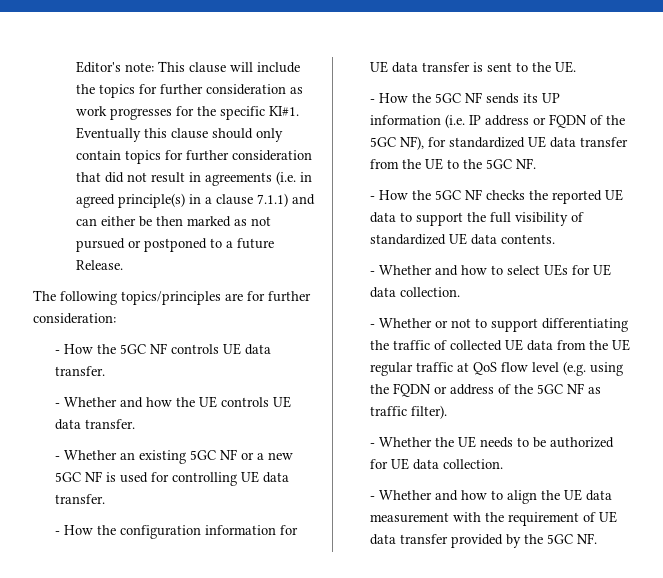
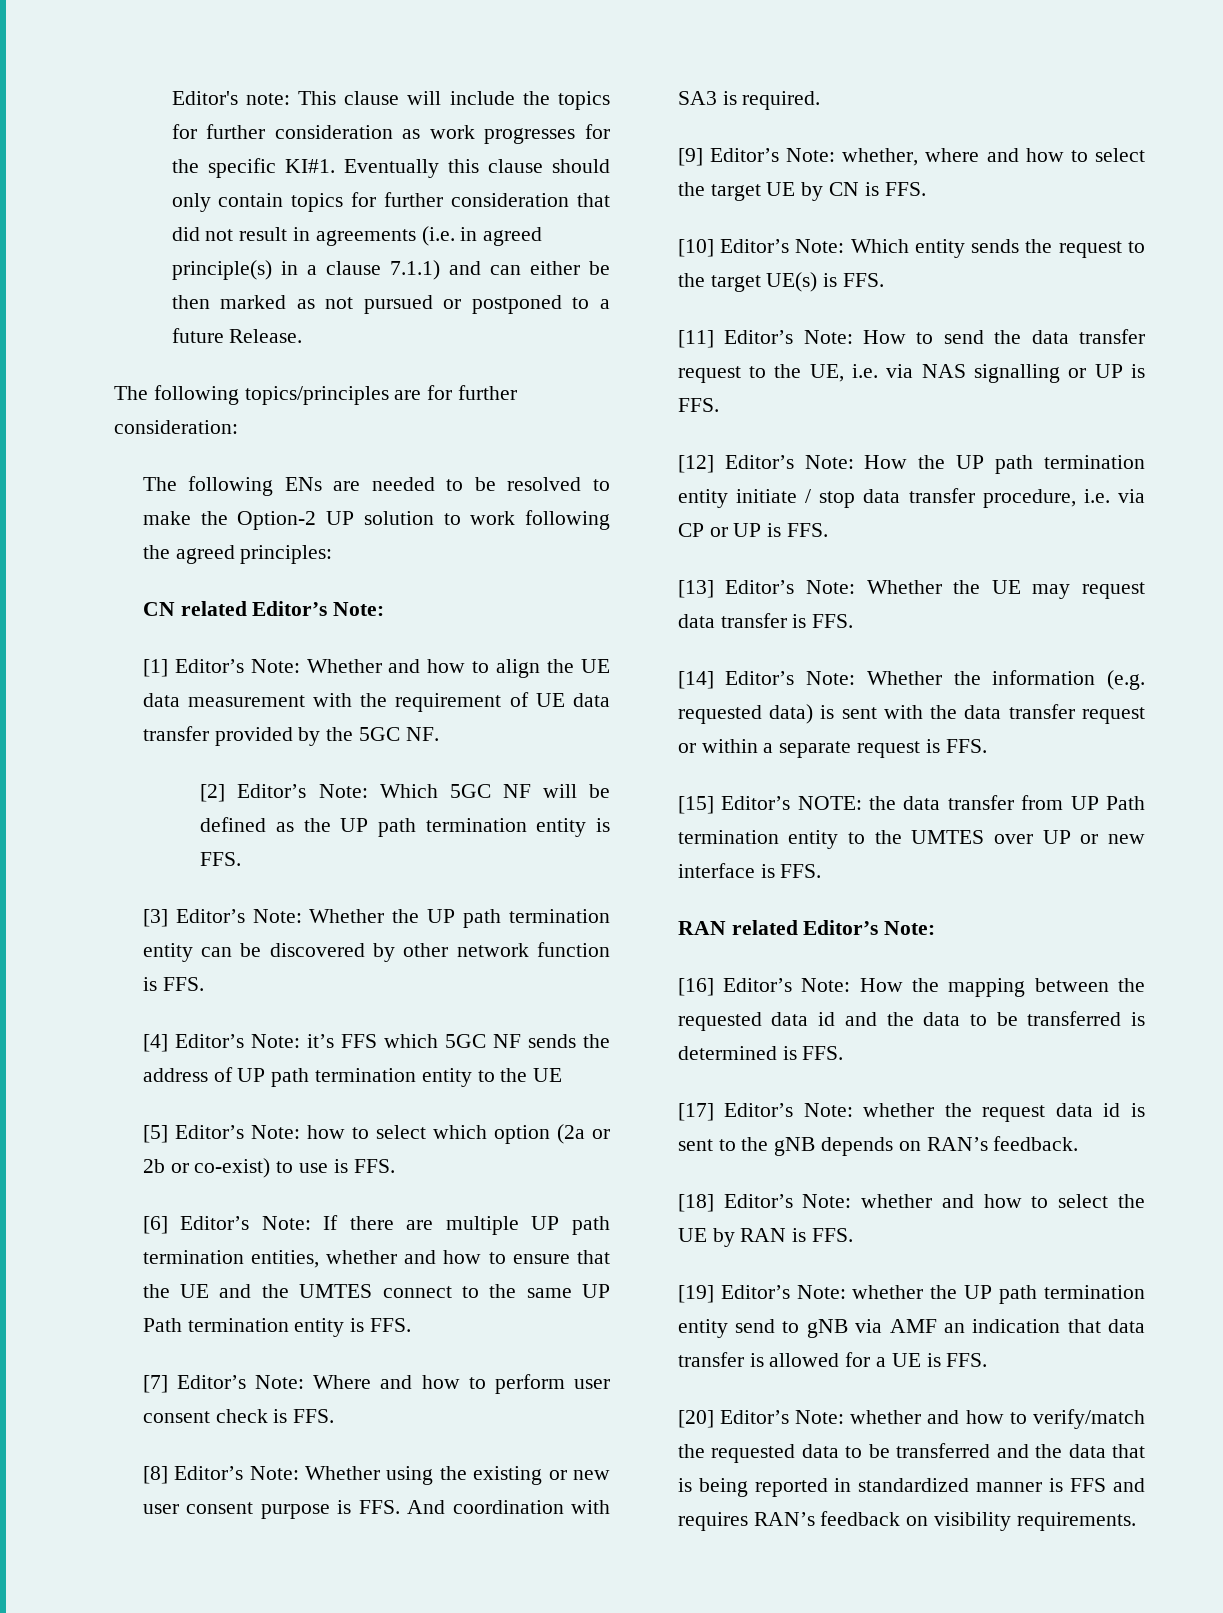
- - How the 5GC NF controls UE data transfer.
- - Whether and how the UE controls UE data transfer.
- - Whether an existing 5GC NF or a new 5GC NF is used for controlling UE data transfer.
- - How the configuration information for UE data transfer is sent to the UE.
- - How the 5GC NF sends its UP information (i.e. IP address or FQDN of the 5GC NF), for standardized UE data transfer from the UE to the 5GC NF.
- - How the 5GC NF checks the reported UE data to support the full visibility of standardized UE data contents.
- - Whether and how to select UEs for UE data collection.
- - Whether or not to support differentiating the traffic of collected UE data from the UE regular traffic at QoS flow level (e.g. using the FQDN or address of the 5GC NF as traffic filter).
- - Whether the UE needs to be authorized for UE data collection.
- - Whether and how to align the UE data measurement with the requirement of UE data transfer provided by the 5GC NF.
+ The following ENs are needed to be resolved to make the Option-2 UP solution to work following the agreed principles:
+ CN related Editor’s Note:
+ [1] Editor’s Note: Whether and how to align the UE data measurement with the requirement of UE data transfer provided by the 5GC NF.
+ [2] Editor’s Note: Which 5GC NF will be defined as the UP path termination entity is FFS.
+ [3] Editor’s Note: Whether the UP path termination entity can be discovered by other network function is FFS.
+ [4] Editor’s Note: it’s FFS which 5GC NF sends the address of UP path termination entity to the UE
+ [5] Editor’s Note: how to select which option (2a or 2b or co-exist) to use is FFS.
+ [6] Editor’s Note: If there are multiple UP path termination entities, whether and how to ensure that the UE and the UMTES connect to the same UP Path termination entity is FFS.
+ [7] Editor’s Note: Where and how to perform user consent check is FFS.
+ [8] Editor’s Note: Whether using the existing or new user consent purpose is FFS. And coordination with SA3 is required.
+ [9] Editor’s Note: whether, where and how to select the target UE by CN is FFS.
+ [10] Editor’s Note: Which entity sends the request to the target UE(s) is FFS.
+ [11] Editor’s Note: How to send the data transfer request to the UE, i.e. via NAS signalling or UP is FFS.
+ [12] Editor’s Note: How the UP path termination entity initiate / stop data transfer procedure, i.e. via CP or UP is FFS.
+ [13] Editor’s Note: Whether the UE may request data transfer is FFS.
+ [14] Editor’s Note: Whether the information (e.g. requested data) is sent with the data transfer request or within a separate request is FFS.
+ [15] Editor’s NOTE: the data transfer from UP Path termination entity to the UMTES over UP or new interface is FFS.
+ RAN related Editor’s Note:
+ [16] Editor’s Note: How the mapping between the requested data id and the data to be transferred is determined is FFS.
+ [17] Editor’s Note: whether the request data id is sent to the gNB depends on RAN’s feedback.
+ [18] Editor’s Note: whether and how to select the UE by RAN is FFS.
+ [19] Editor’s Note: whether the UP path termination entity send to gNB via AMF an indication that data transfer is allowed for a UE is FFS.
+ [20] Editor’s Note: whether and how to verify/match the requested data to be transferred and the data that is being reported in standardized manner is FFS and requires RAN’s feedback on visibility requirements.

